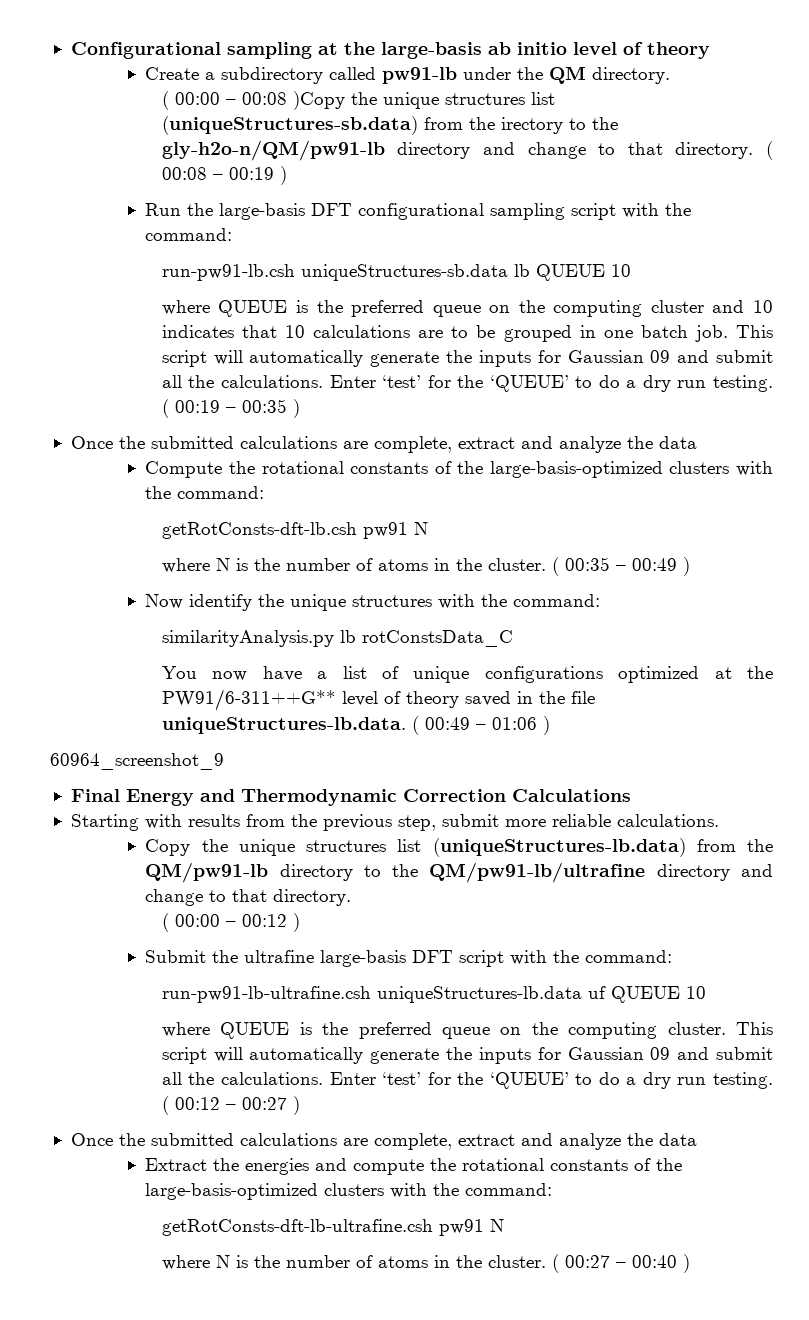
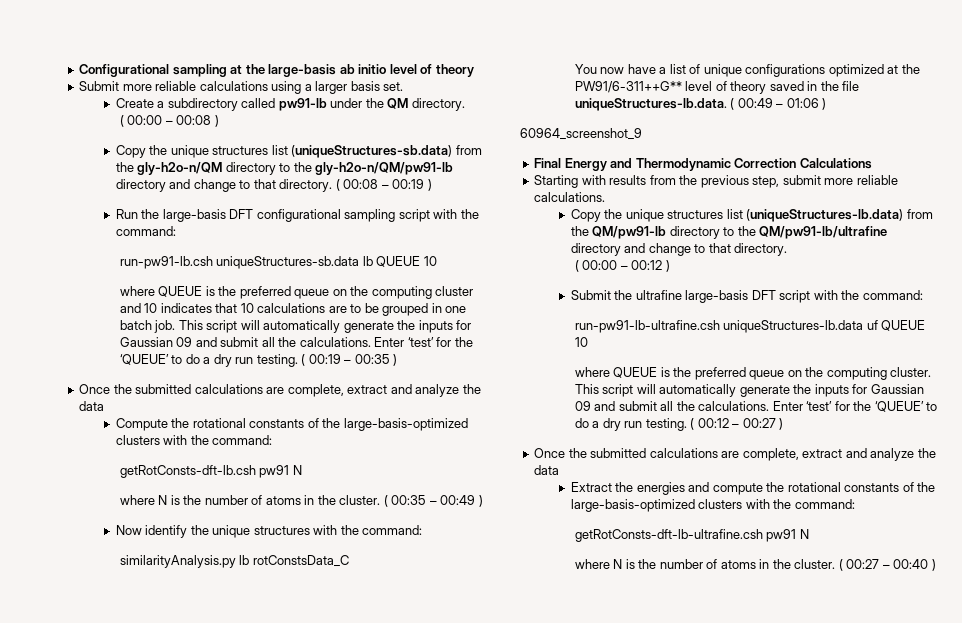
+ Submit more reliable calculations using a larger basis set.
- ( 00:00 – 00:08 )Copy the unique structures list (uniqueStructures-sb.data) from the irectory to the gly-h2o-n/QM/pw91-lb directory and change to that directory.
+ ( 00:00 – 00:08 )
+ Copy the unique structures list (uniqueStructures-sb.data) from the gly-h2o-n/QM directory to the gly-h2o-n/QM/pw91-lb directory and change to that directory.

